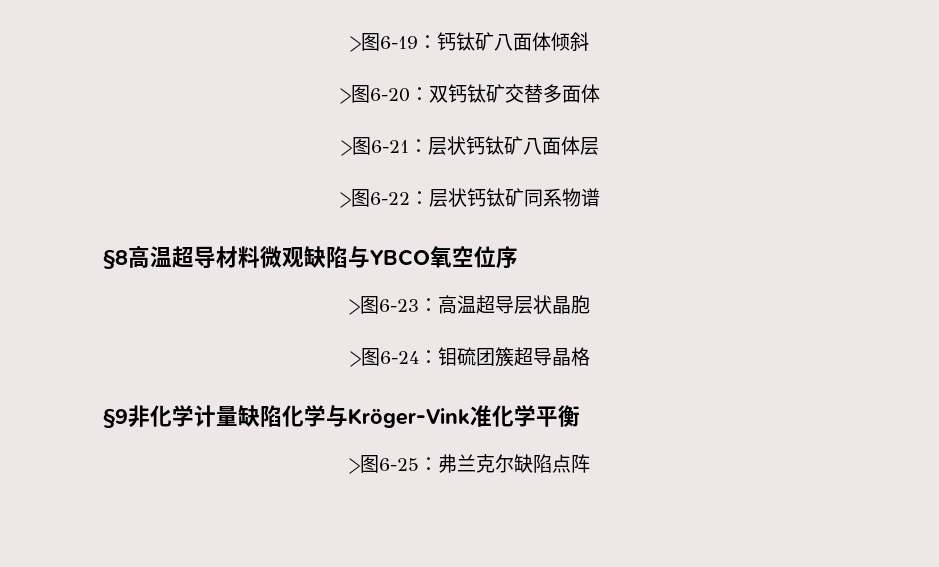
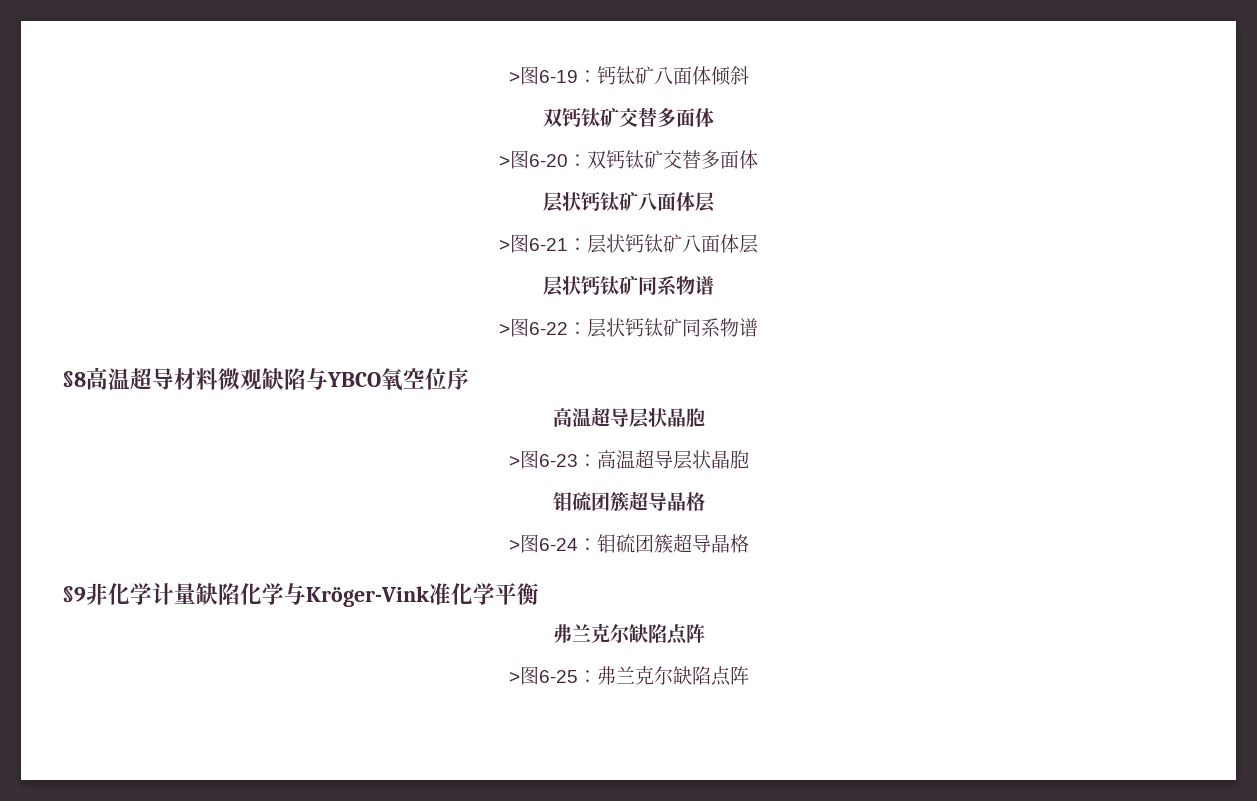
  >图6-19：钙钛矿八面体倾斜
+ 双钙钛矿交替多面体
  >图6-20：双钙钛矿交替多面体
+ 层状钙钛矿八面体层
  >图6-21：层状钙钛矿八面体层
+ 层状钙钛矿同系物谱
  §8高温超导材料微观缺陷与YBCO氧空位序
+ 高温超导层状晶胞
  >图6-23：高温超导层状晶胞
+ 钼硫团簇超导晶格
  §9非化学计量缺陷化学与Kröger-Vink准化学平衡
+ 弗兰克尔缺陷点阵

